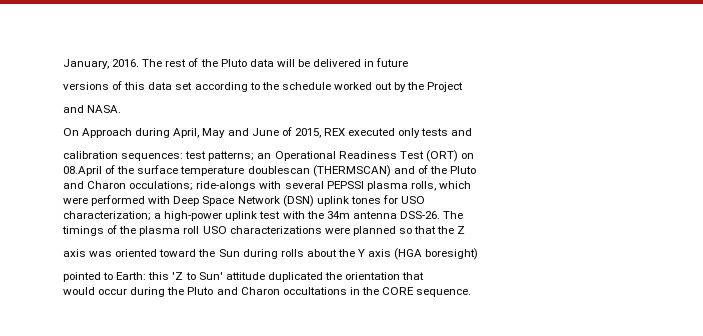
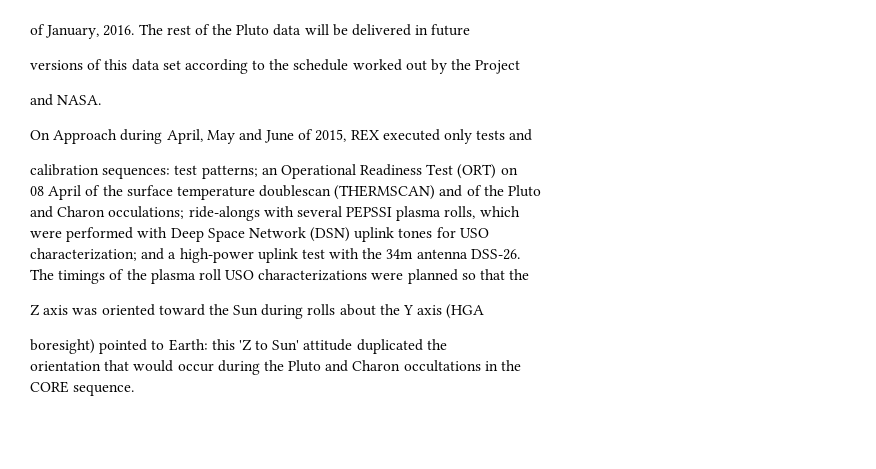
- January, 2016.
+ of January, 2016.
- 08.April of the surface temperature doublescan (THERMSCAN) and of the Pluto
+ 08 April of the surface temperature doublescan (THERMSCAN) and of the Pluto
- a high-power uplink test with the 34m antenna DSS-26. The
- timings of the plasma roll USO characterizations were planned so that the Z
- axis was oriented toward the Sun during rolls about the Y axis (HGA boresight)
- pointed to Earth:
+ and a high-power uplink test with the 34m antenna DSS-26.
+ The timings of the plasma roll USO characterizations were planned so that the
+ Z axis was oriented toward the Sun during rolls about the Y axis (HGA
+ boresight) pointed to Earth:
- this 'Z to Sun' attitude duplicated the orientation that
- would occur during the Pluto and Charon occultations in the CORE sequence.
+ this 'Z to Sun' attitude duplicated the
+ orientation that would occur during the Pluto and Charon occultations in the
+ CORE sequence.

